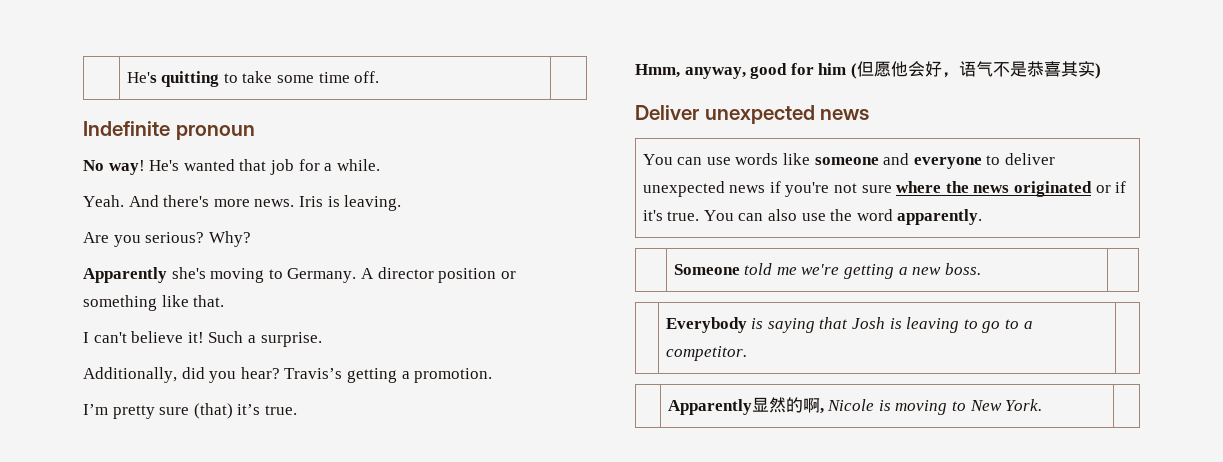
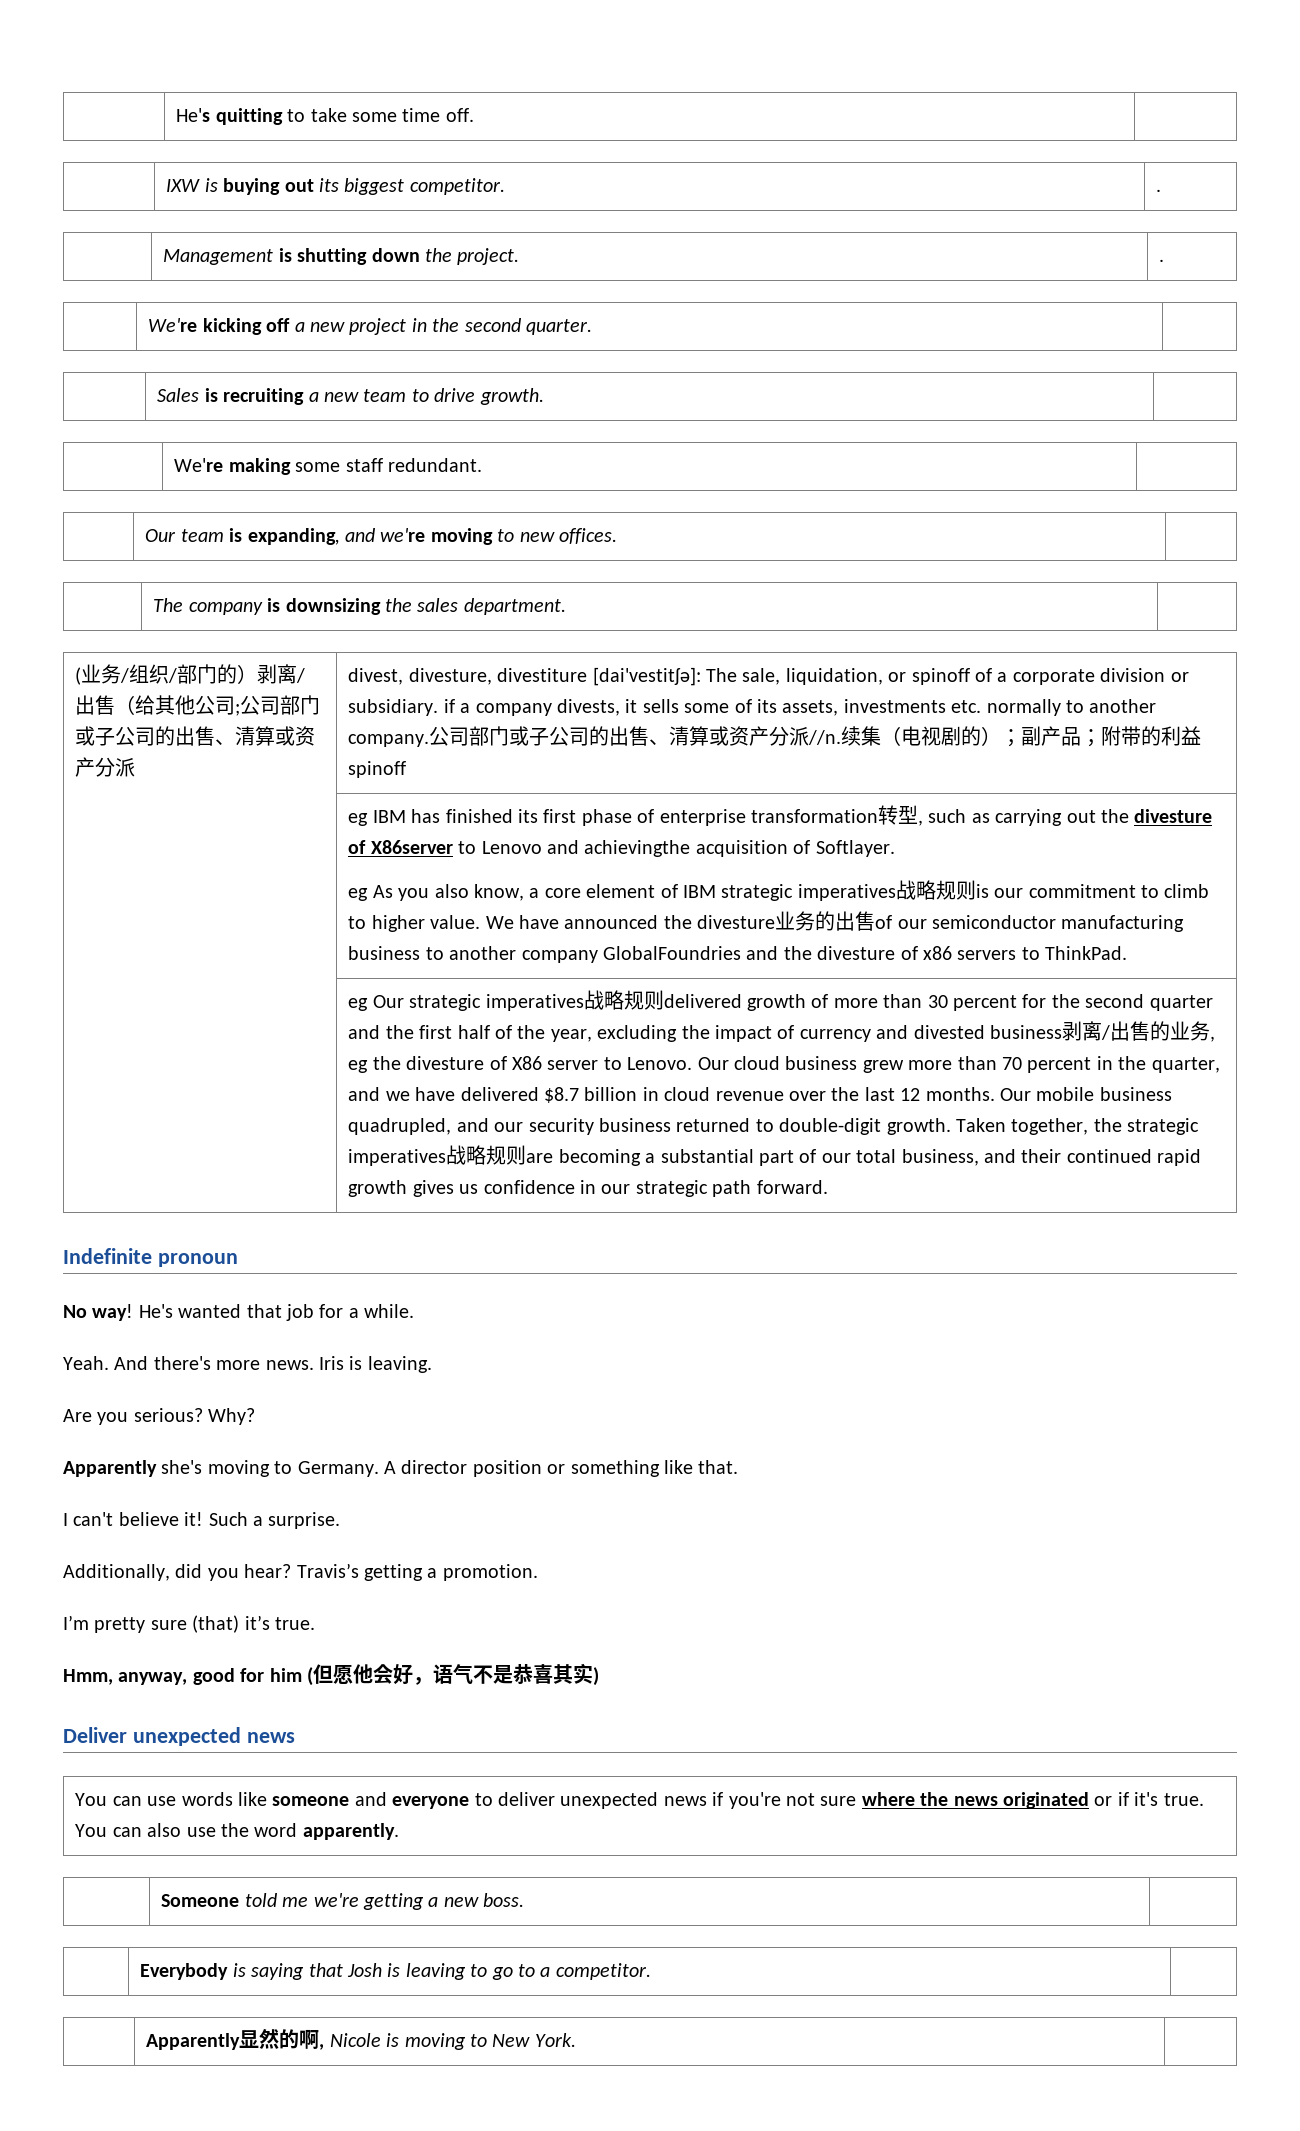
+ | IXW is buying out its biggest competitor. | .
+ | Management is shutting down the project. | .
+ | We're kicking off a new project in the second quarter. |
+ | Sales is recruiting a new team to drive growth. |
+ | We're making some staff redundant. |
+ | Our team is expanding, and we're moving to new offices. |
+ | The company is downsizing the sales department. |
+ (业务/组织/部门的）剥离/出售（给其他公司;公司部门或子公司的出售、清算或资产分派 | divest, divesture, divestiture [dai'vestitʃə]: The sale, liquidation, or spinoff of a corporate division or subsidiary. if a company divests, it sells some of its assets, investments etc. normally to another company.公司部门或子公司的出售、清算或资产分派//n.续集（电视剧的）；副产品；附带的利益spinoff
+ | eg IBM has finished its first phase of enterprise transformation转型, such as carrying out the divesture of X86server to Lenovo and achievingthe acquisition of Softlayer.
+ eg As you also know, a core element of IBM strategic imperatives战略规则is our commitment to climb to higher value. We have announced the divesture业务的出售of our semiconductor manufacturing business to another company GlobalFoundries and the divesture of x86 servers to ThinkPad.
+ | eg Our strategic imperatives战略规则delivered growth of more than 30 percent for the second quarter and the first half of the year, excluding the impact of currency and divested business剥离/出售的业务, eg the divesture of X86 server to Lenovo. Our cloud business grew more than 70 percent in the quarter, and we have delivered $8.7 billion in cloud revenue over the last 12 months. Our mobile business quadrupled, and our security business returned to double-digit growth. Taken together, the strategic imperatives战略规则are becoming a substantial part of our total business, and their continued rapid growth gives us confidence in our strategic path forward.

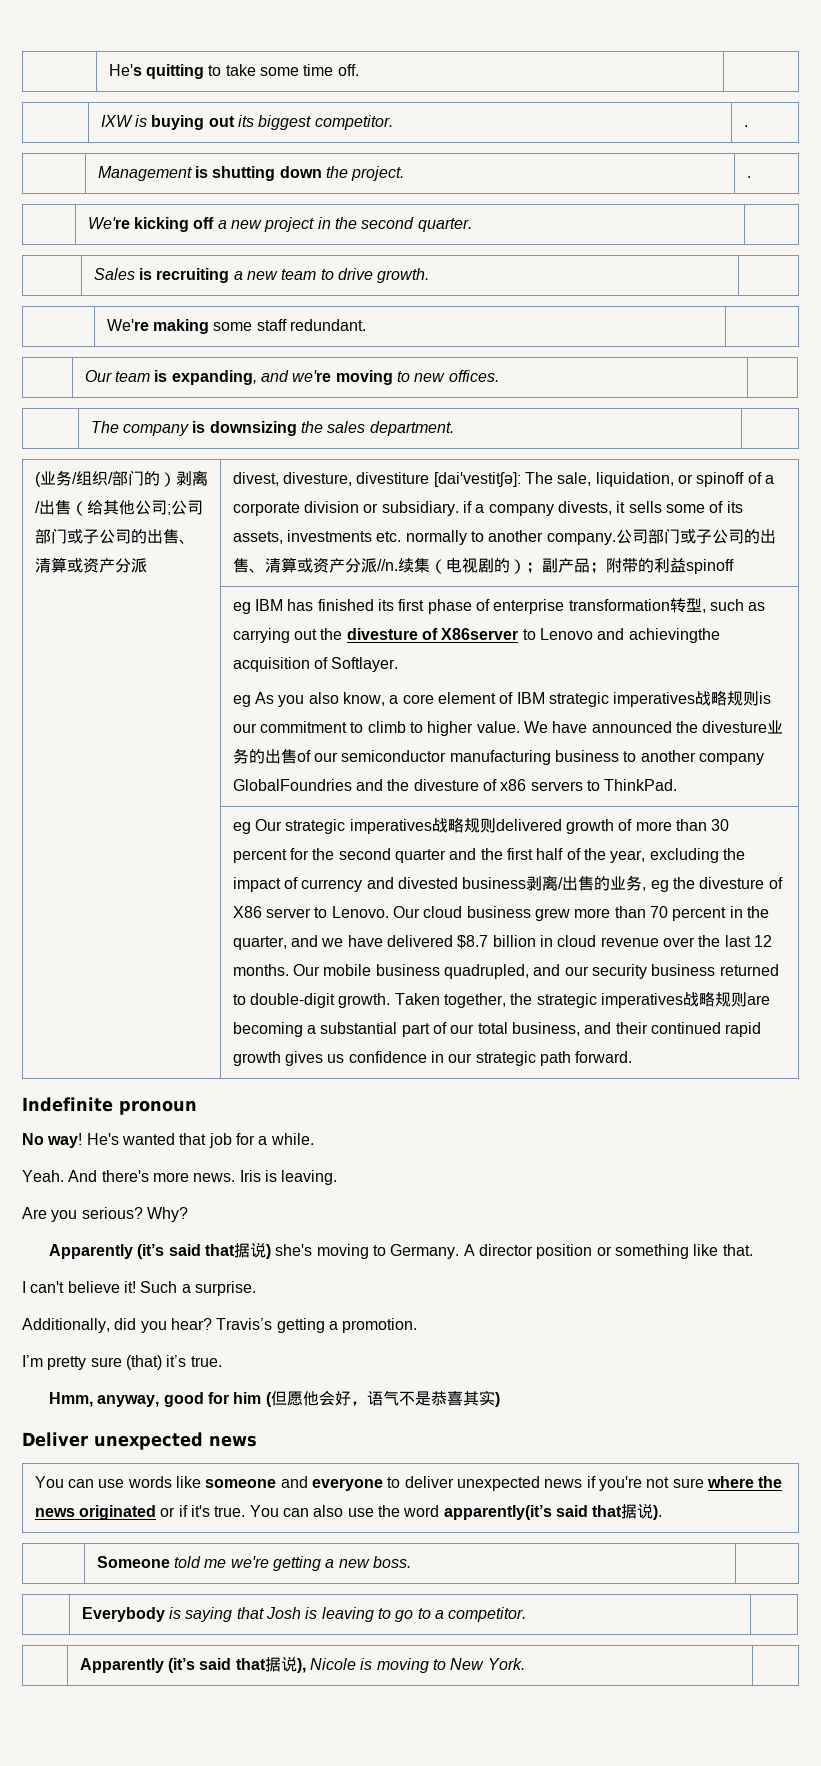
- Apparently she's moving to Germany.
+ Apparently (it’s said that据说) she's moving to Germany.
- You can use words like someone and everyone to deliver unexpected news if you're not sure where the news originated or if it's true. You can also use the word apparently.
+ You can use words like someone and everyone to deliver unexpected news if you're not sure where the news originated or if it's true. You can also use the word apparently(it’s said that据说).
- | Apparently显然的啊, Nicole is moving to New York. |
+ | Apparently (it’s said that据说), Nicole is moving to New York. |

